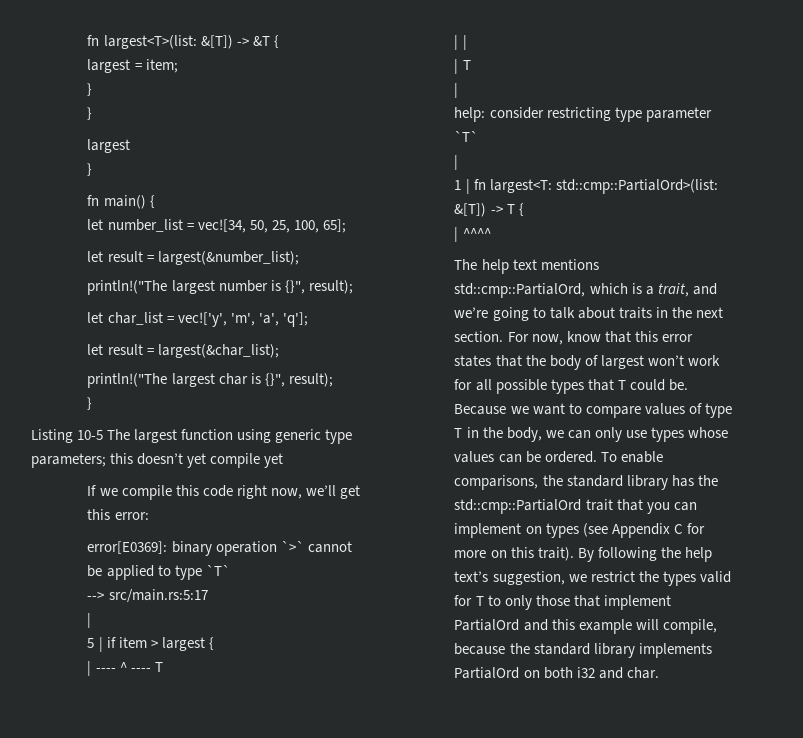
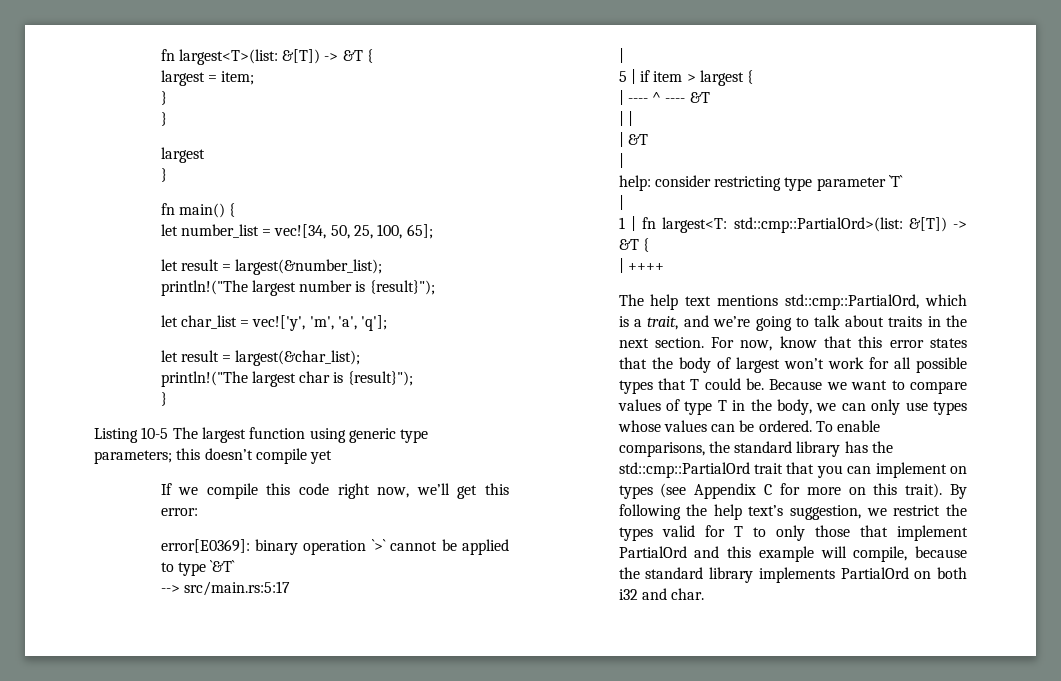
- println!("The largest number is {}", result);
+ println!("The largest number is {result}");
- println!("The largest char is {}", result);
+ println!("The largest char is {result}");
- Listing 10-5 The largest function using generic type parameters; this doesn’t yet compile yet
+ Listing 10-5 The largest function using generic type parameters; this doesn’t compile yet
- error[E0369]: binary operation `>` cannot be applied to type `T`
+ error[E0369]: binary operation `>` cannot be applied to type `&T`
- | ---- ^ ---- T
+ | ---- ^ ---- &T
- | T
+ | &T
- 1 | fn largest<T: std::cmp::PartialOrd>(list: &[T]) -> T {
- | ^^^^
+ 1 | fn largest<T: std::cmp::PartialOrd>(list: &[T]) -> &T {
+ | ++++

